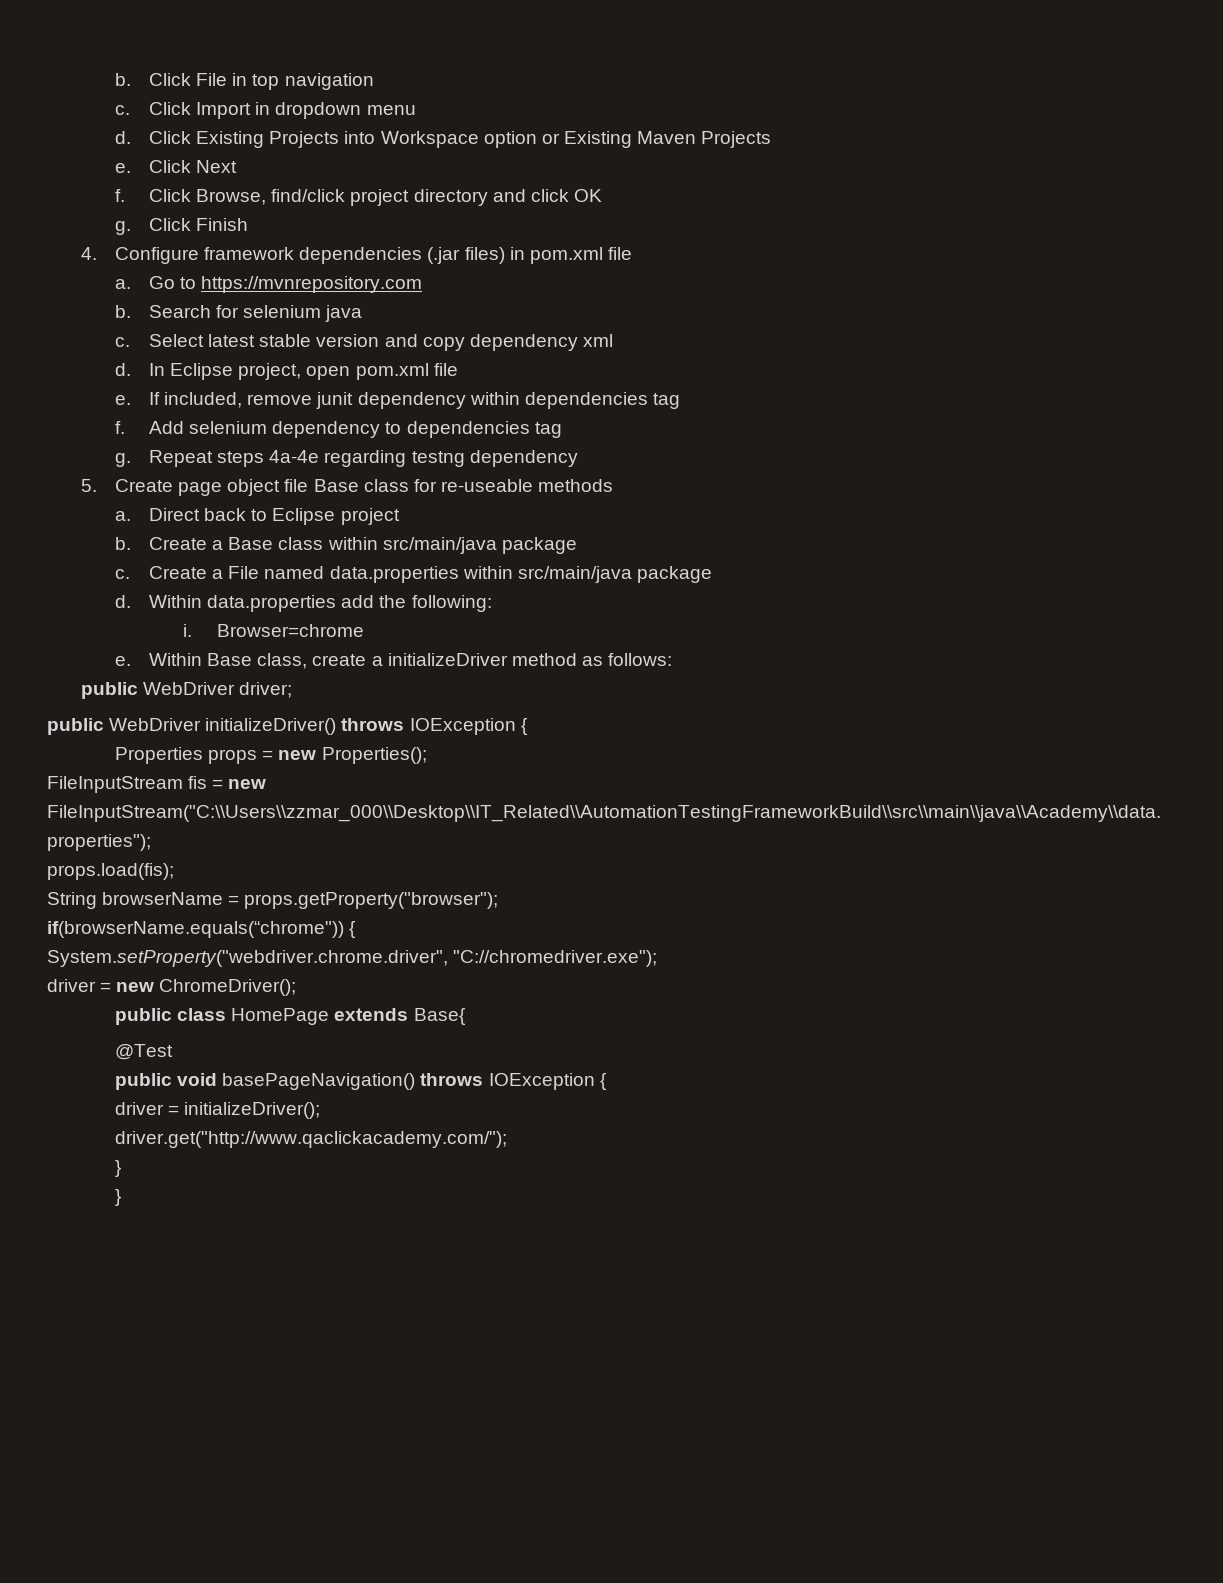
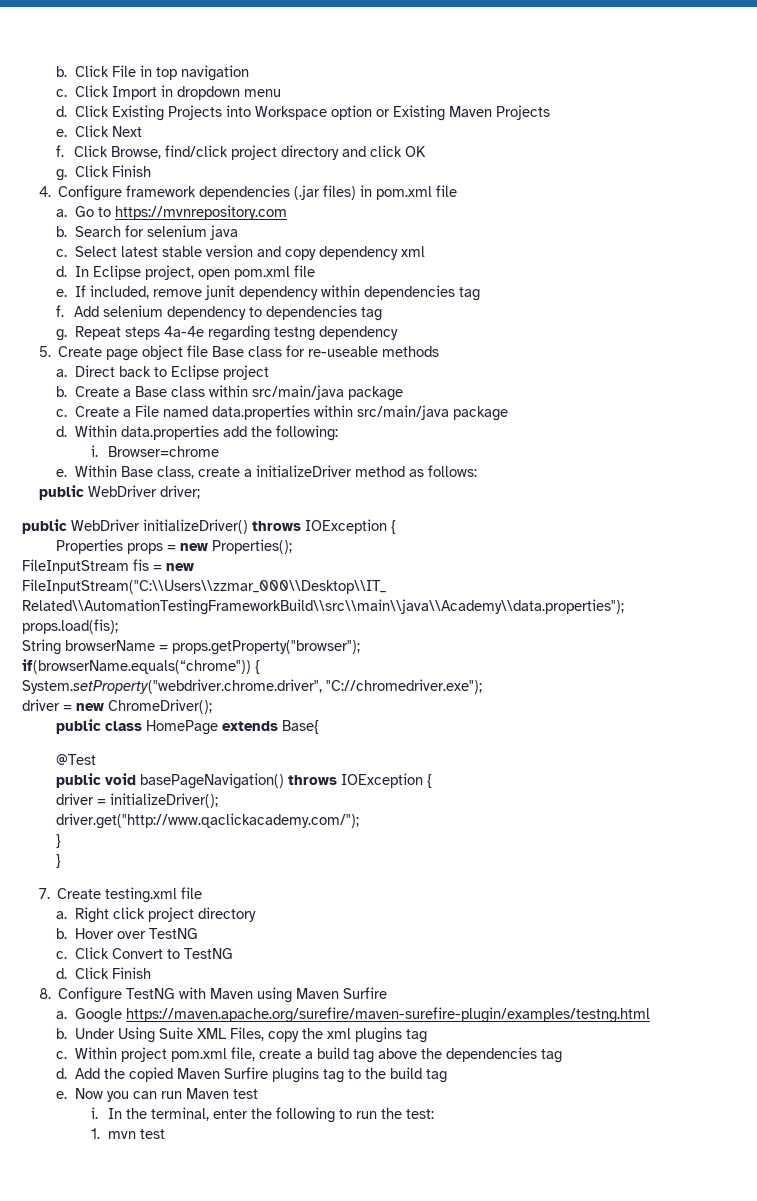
+ 7. Create testing.xml file
+ a. Right click project directory
+ b. Hover over TestNG
+ c. Click Convert to TestNG
+ d. Click Finish
+ 8. Configure TestNG with Maven using Maven Surfire
+ a. Google https://maven.apache.org/surefire/maven-surefire-plugin/examples/testng.html
+ b. Under Using Suite XML Files, copy the xml plugins tag
+ c. Within project pom.xml file, create a build tag above the dependencies tag
+ d. Add the copied Maven Surfire plugins tag to the build tag
+ e. Now you can run Maven test
+ i. In the terminal, enter the following to run the test:
+ 1. mvn test

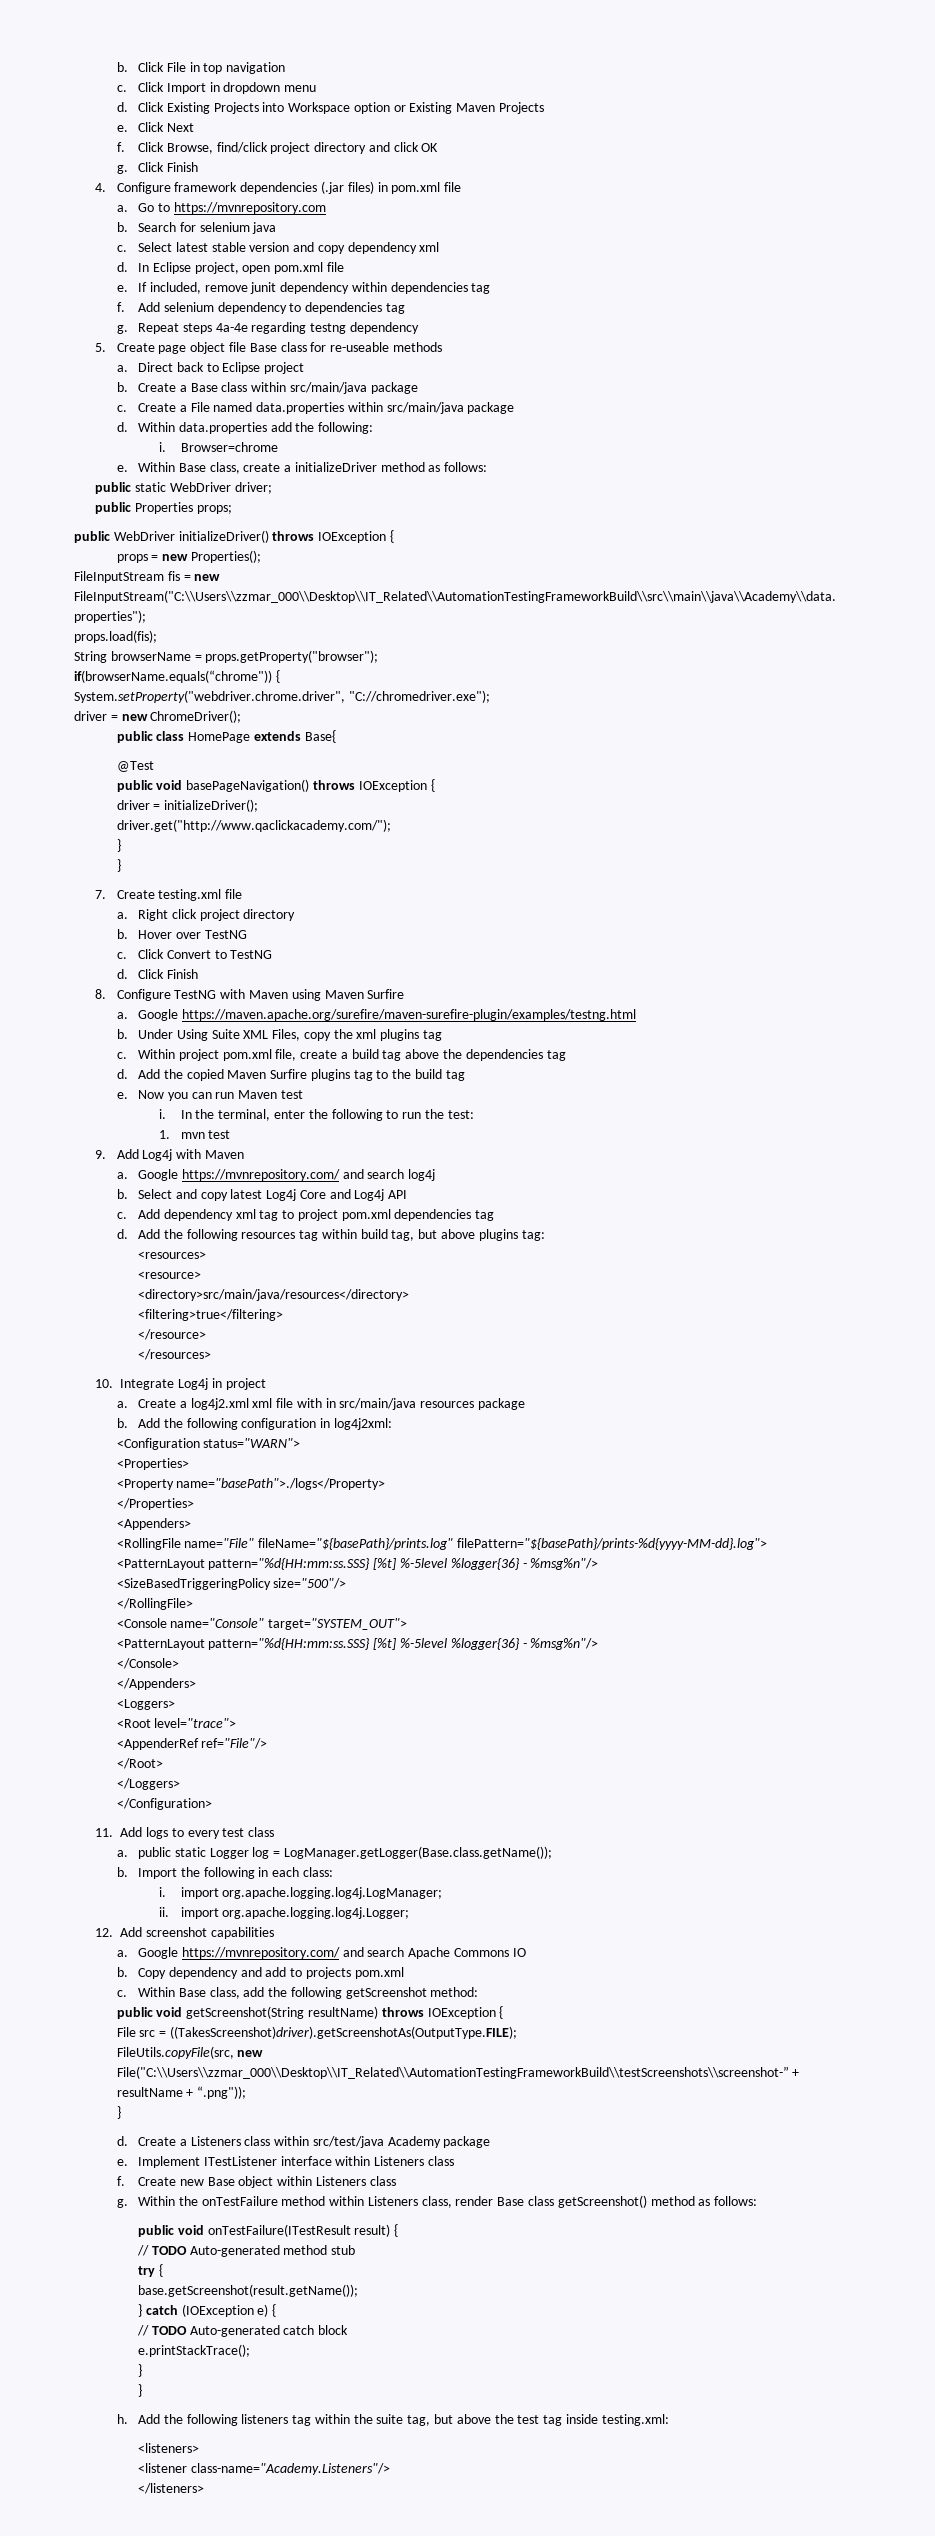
- public WebDriver driver;
+ public static WebDriver driver;
+ public Properties props;
- Properties props = new Properties();
+ props = new Properties();
+ 9. Add Log4j with Maven
+ a. Google https://mvnrepository.com/ and search log4j
+ b. Select and copy latest Log4j Core and Log4j API
+ c. Add dependency xml tag to project pom.xml dependencies tag
+ d. Add the following resources tag within build tag, but above plugins tag:
+ <resources>
+ <resource>
+ <directory>src/main/java/resources</directory>
+ <filtering>true</filtering>
+ </resource>
+ </resources>
+ 10. Integrate Log4j in project
+ a. Create a log4j2.xml xml file with in src/main/java resources package
+ b. Add the following configuration in log4j2xml:
+ <Configuration status="WARN">
+ <Properties>
+ <Property name="basePath">./logs</Property>
+ </Properties>
+ <Appenders>
+ <RollingFile name="File" fileName="${basePath}/prints.log" filePattern="${basePath}/prints-%d{yyyy-MM-dd}.log">
+ <PatternLayout pattern="%d{HH:mm:ss.SSS} [%t] %-5level %logger{36} - %msg%n"/>
+ <SizeBasedTriggeringPolicy size="500"/>
+ </RollingFile>
+ <Console name="Console" target="SYSTEM_OUT">
+ <PatternLayout pattern="%d{HH:mm:ss.SSS} [%t] %-5level %logger{36} - %msg%n"/>
+ </Console>
+ </Appenders>
+ <Loggers>
+ <Root level="trace">
+ <AppenderRef ref="File"/>
+ </Root>
+ </Loggers>
+ </Configuration>
+ 11. Add logs to every test class
+ a. public static Logger log = LogManager.getLogger(Base.class.getName());
+ b. Import the following in each class:
+ i. import org.apache.logging.log4j.LogManager;
+ ii. import org.apache.logging.log4j.Logger;
+ 12. Add screenshot capabilities
+ a. Google https://mvnrepository.com/ and search Apache Commons IO
+ b. Copy dependency and add to projects pom.xml
+ c. Within Base class, add the following getScreenshot method:
+ public void getScreenshot(String resultName) throws IOException {
+ File src = ((TakesScreenshot)driver).getScreenshotAs(OutputType.FILE);
+ FileUtils.copyFile(src, new File("C:\\Users\\zzmar_000\\Desktop\\IT_Related\\AutomationTestingFrameworkBuild\\testScreenshots\\screenshot-” + resultName + “.png"));
+ }
+ d. Create a Listeners class within src/test/java Academy package
+ e. Implement ITestListener interface within Listeners class
+ f. Create new Base object within Listeners class
+ g. Within the onTestFailure method within Listeners class, render Base class getScreenshot() method as follows:
+ public void onTestFailure(ITestResult result) {
+ // TODO Auto-generated method stub
+ try {
+ base.getScreenshot(result.getName());
+ } catch (IOException e) {
+ // TODO Auto-generated catch block
+ e.printStackTrace();
+ }
+ }
+ h. Add the following listeners tag within the suite tag, but above the test tag inside testing.xml:
+ <listeners>
+ <listener class-name="Academy.Listeners"/>
+ </listeners>

